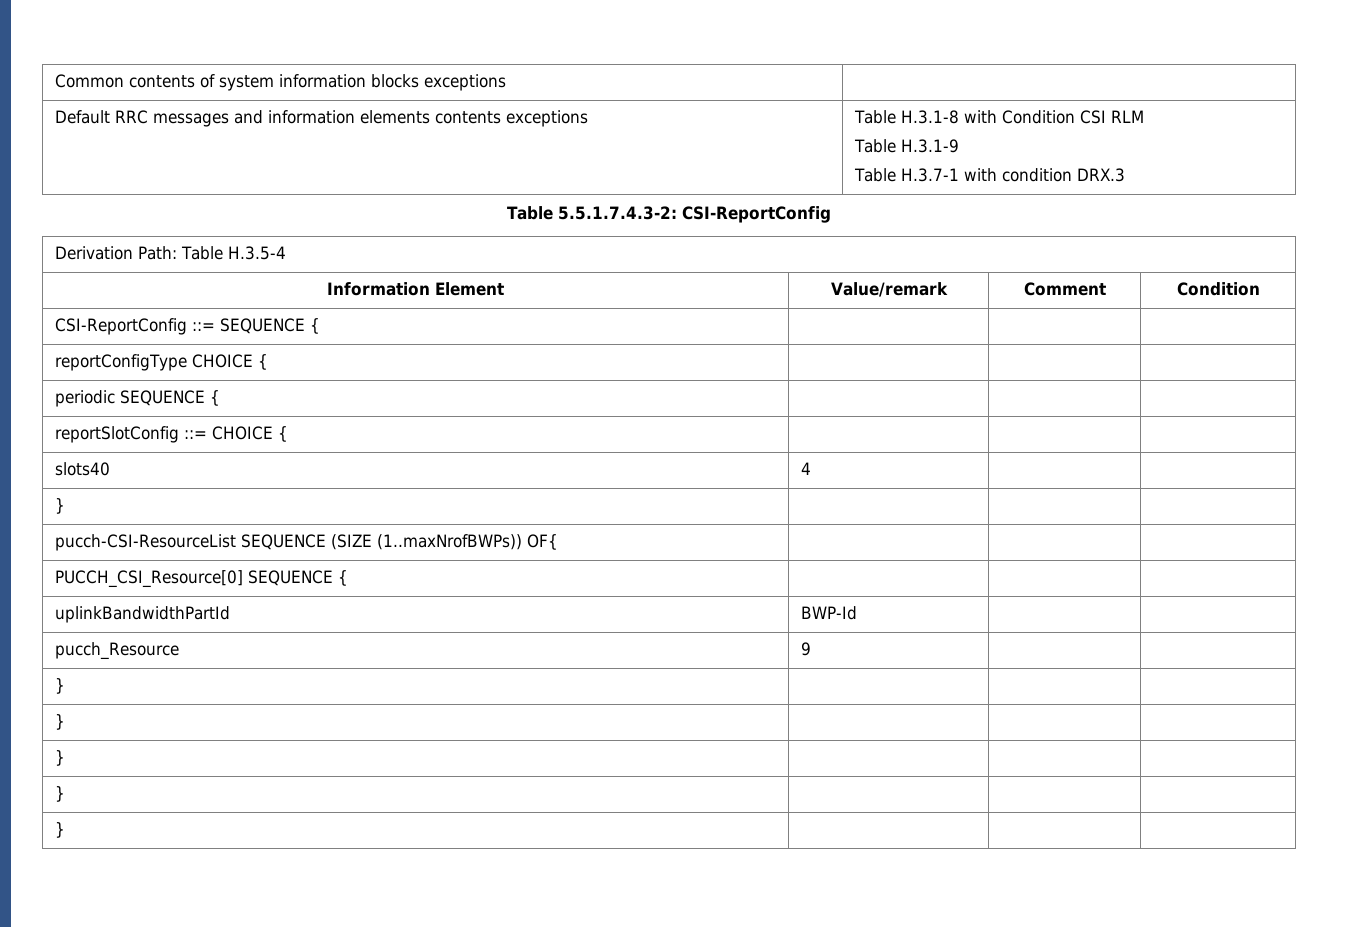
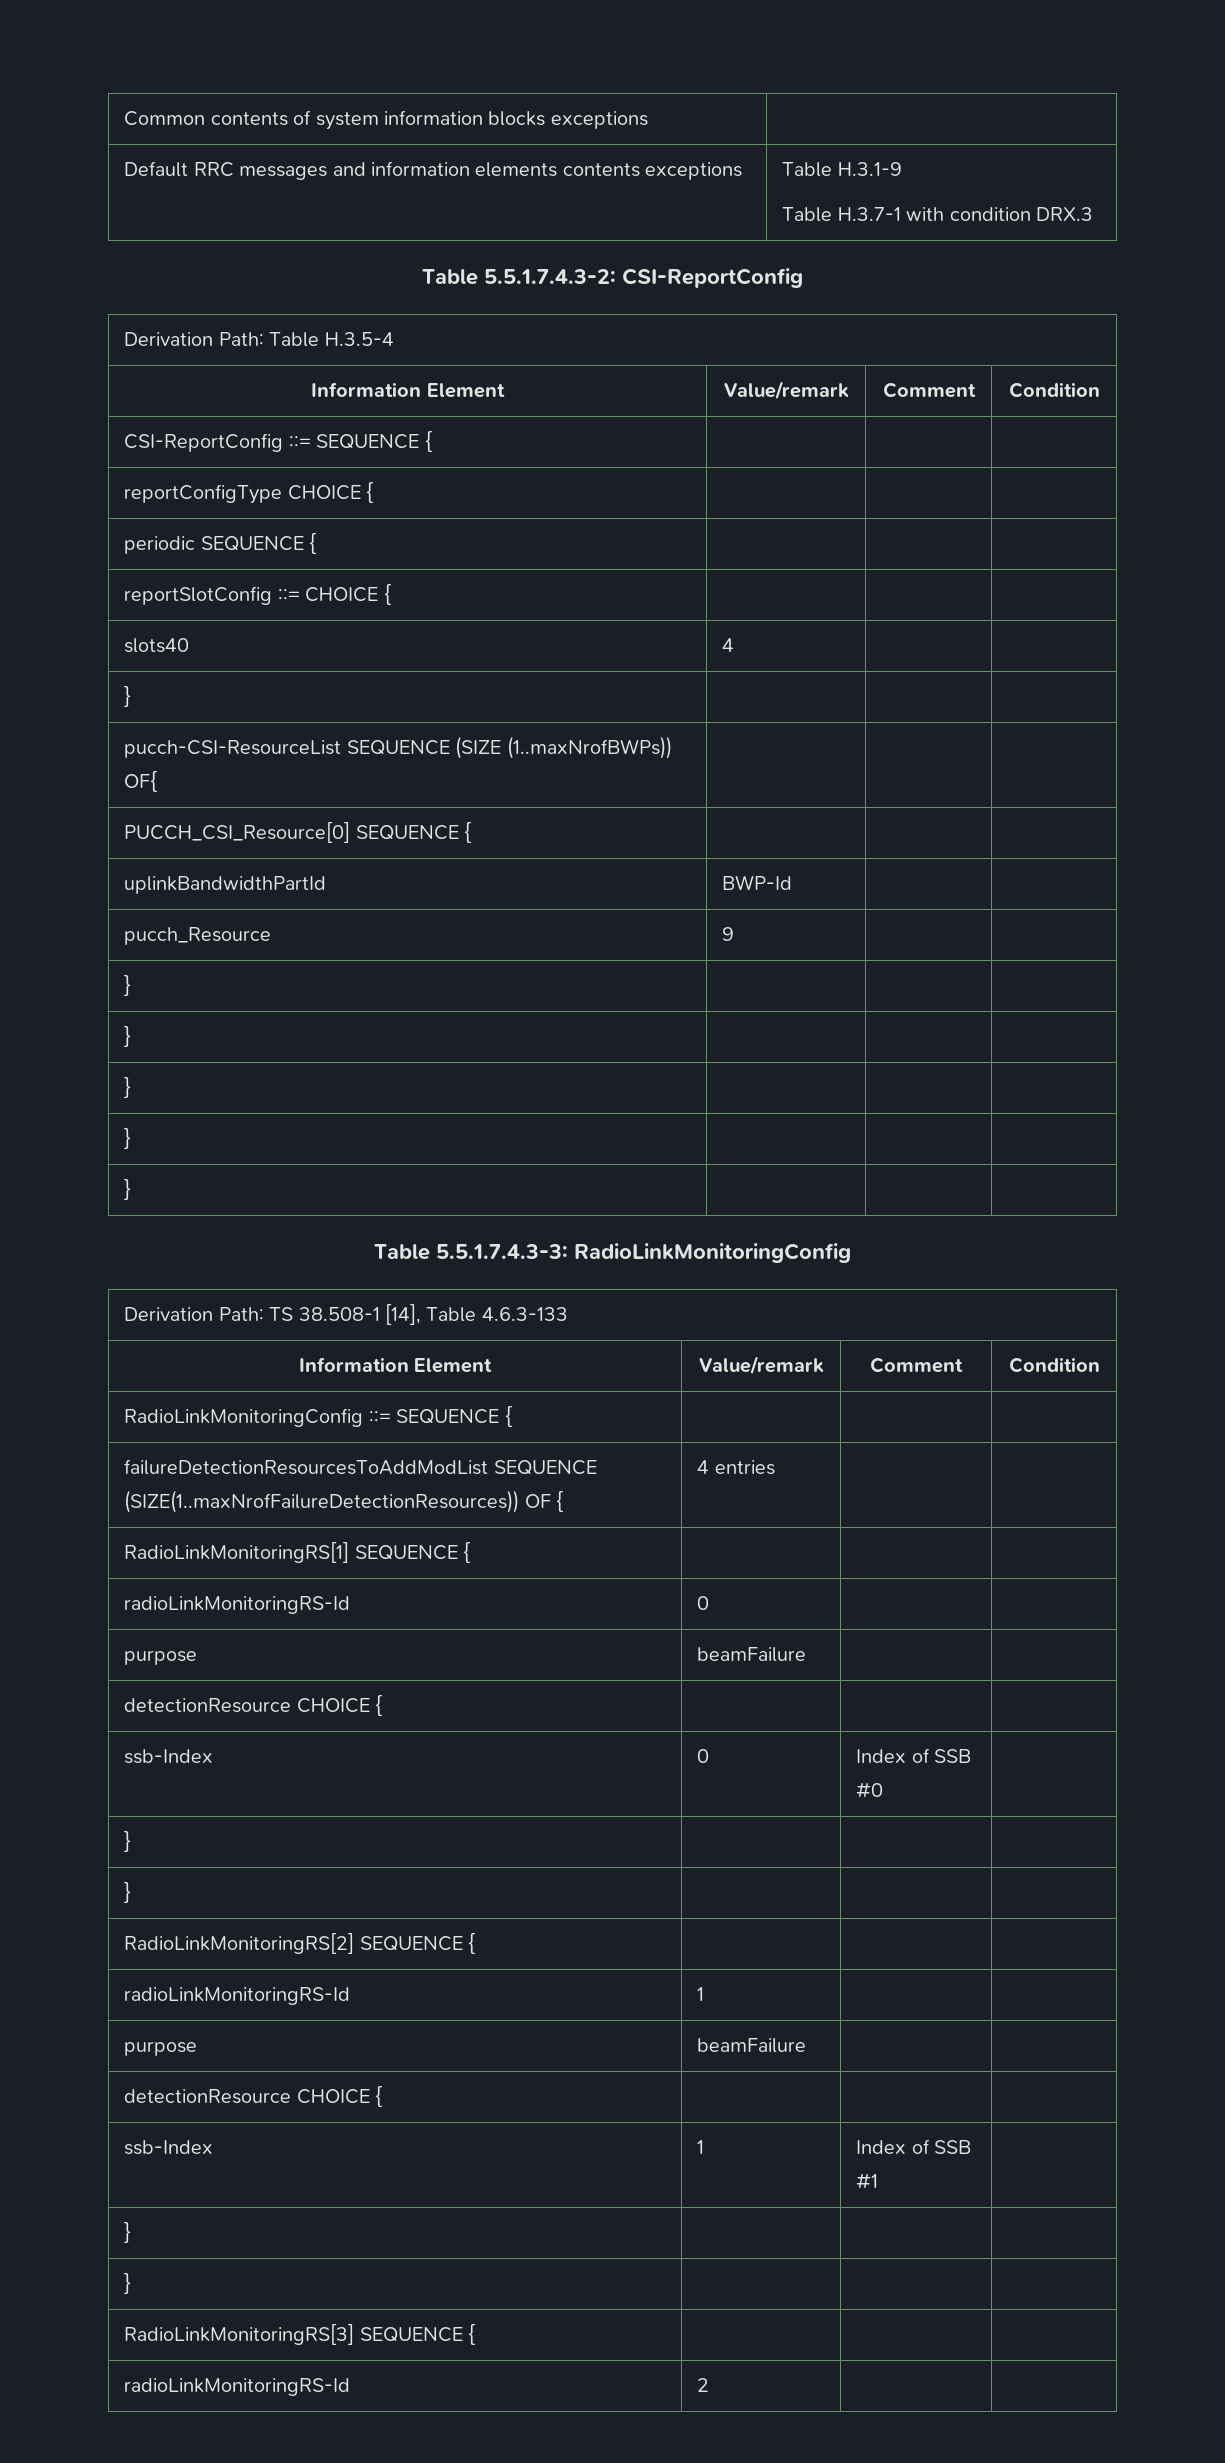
- Default RRC messages and information elements contents exceptions | Table H.3.1-8 with Condition CSI RLM
- Table H.3.1-9
+ Default RRC messages and information elements contents exceptions | Table H.3.1-9
+ Table 5.5.1.7.4.3-3: RadioLinkMonitoringConfig
+ Derivation Path: TS 38.508-1 [14], Table 4.6.3-133
+ Information Element | Value/remark | Comment | Condition
+ RadioLinkMonitoringConfig ::= SEQUENCE { | | |
+ failureDetectionResourcesToAddModList SEQUENCE (SIZE(1..maxNrofFailureDetectionResources)) OF { | 4 entries | |
+ RadioLinkMonitoringRS[1] SEQUENCE { | | |
+ radioLinkMonitoringRS-Id | 0 | |
+ purpose | beamFailure | |
+ detectionResource CHOICE { | | |
+ ssb-Index | 0 | Index of SSB #0 |
+ } | | |
+ } | | |
+ RadioLinkMonitoringRS[2] SEQUENCE { | | |
+ radioLinkMonitoringRS-Id | 1 | |
+ purpose | beamFailure | |
+ detectionResource CHOICE { | | |
+ ssb-Index | 1 | Index of SSB #1 |
+ } | | |
+ } | | |
+ RadioLinkMonitoringRS[3] SEQUENCE { | | |
+ radioLinkMonitoringRS-Id | 2 | |

